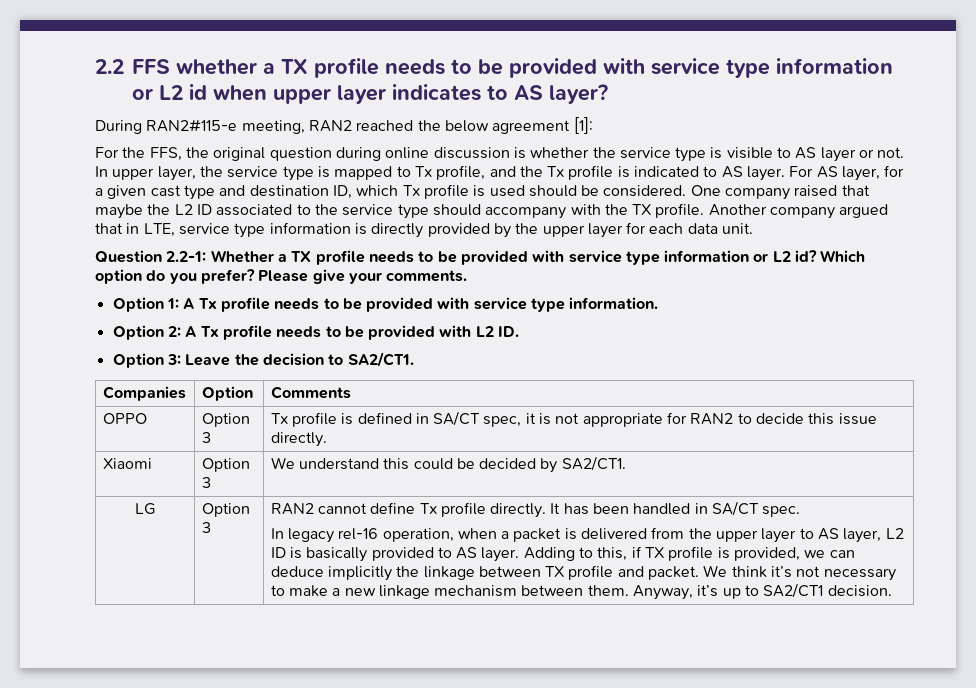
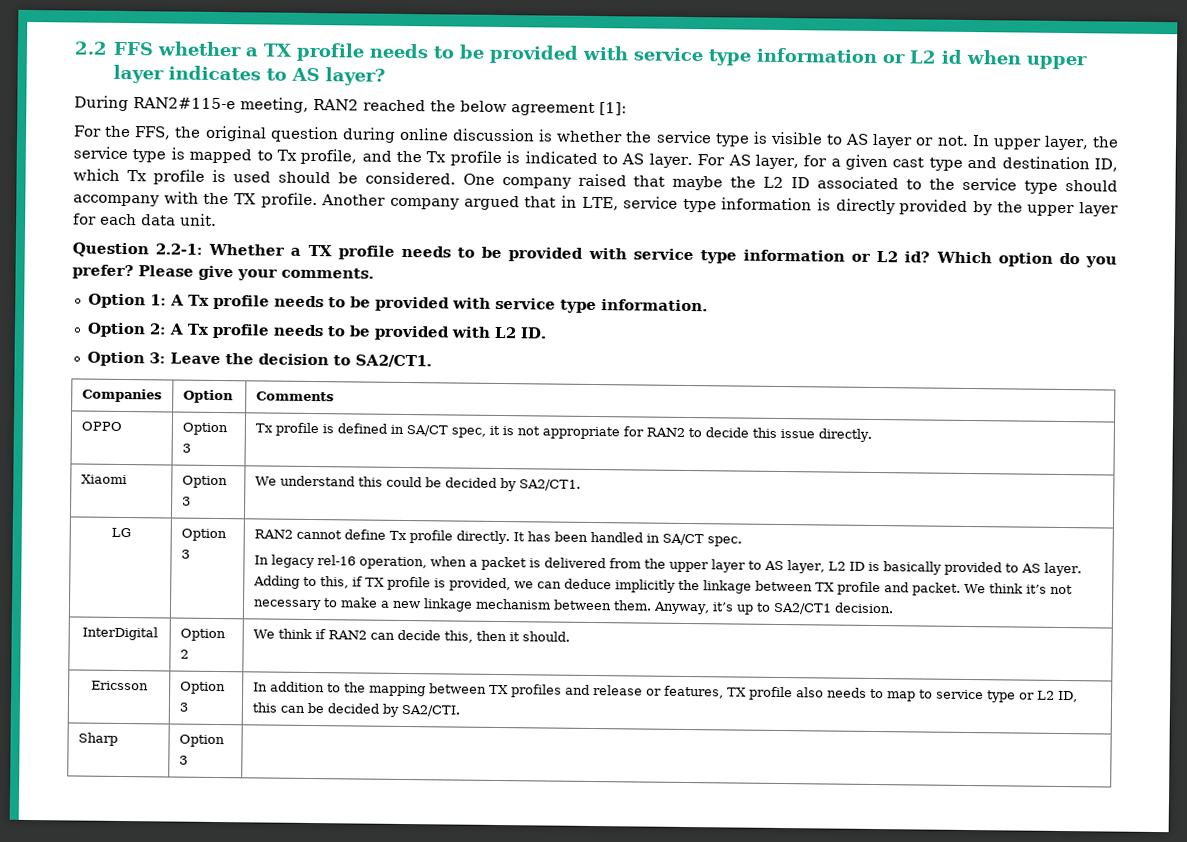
+ InterDigital | Option 2 | We think if RAN2 can decide this, then it should.
+ Ericsson | Option 3 | In addition to the mapping between TX profiles and release or features, TX profile also needs to map to service type or L2 ID, this can be decided by SA2/CTI.
+ Sharp | Option 3 |

